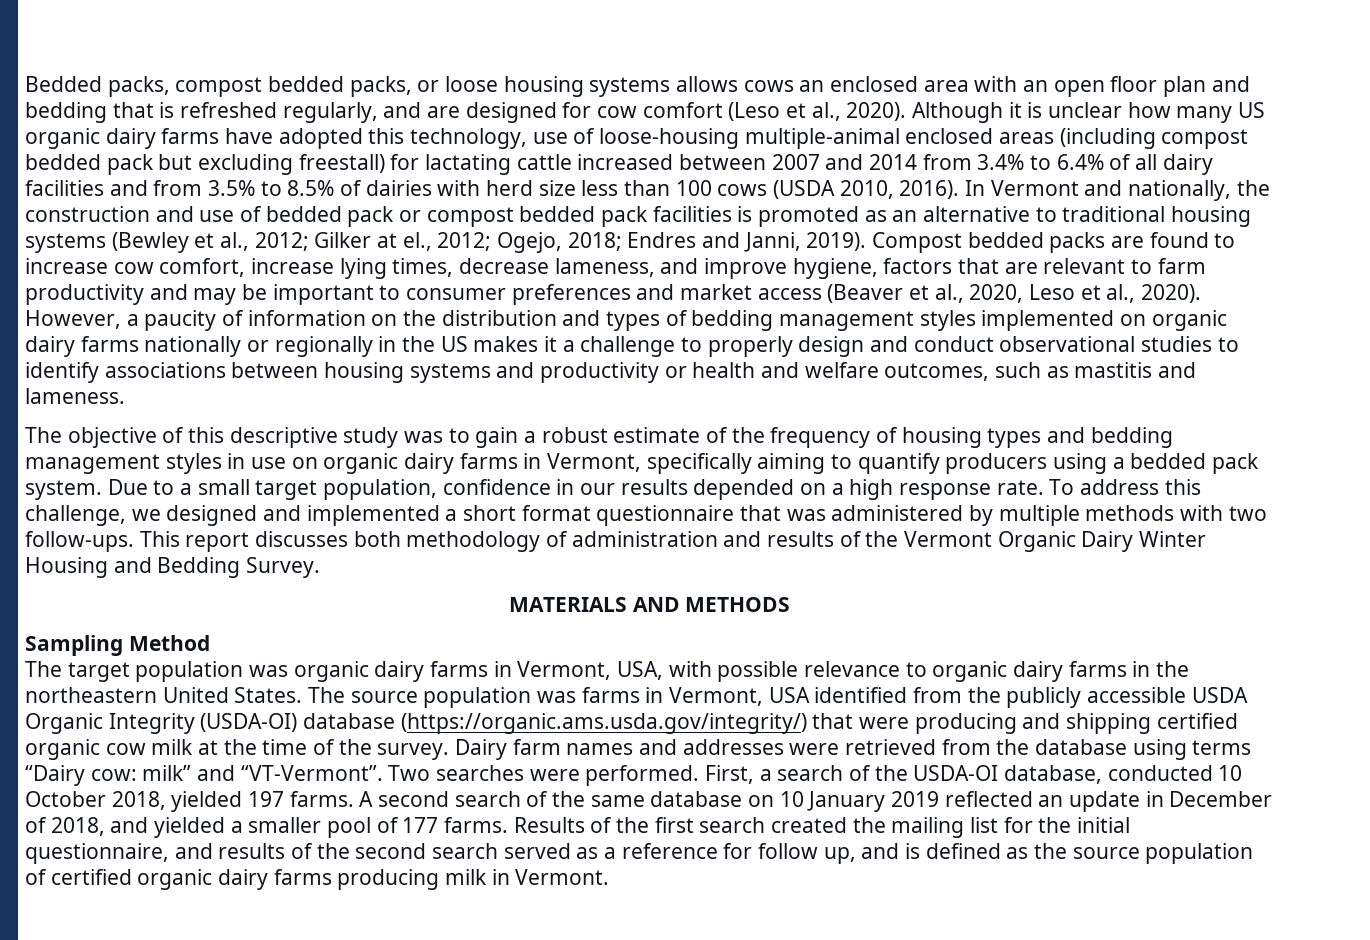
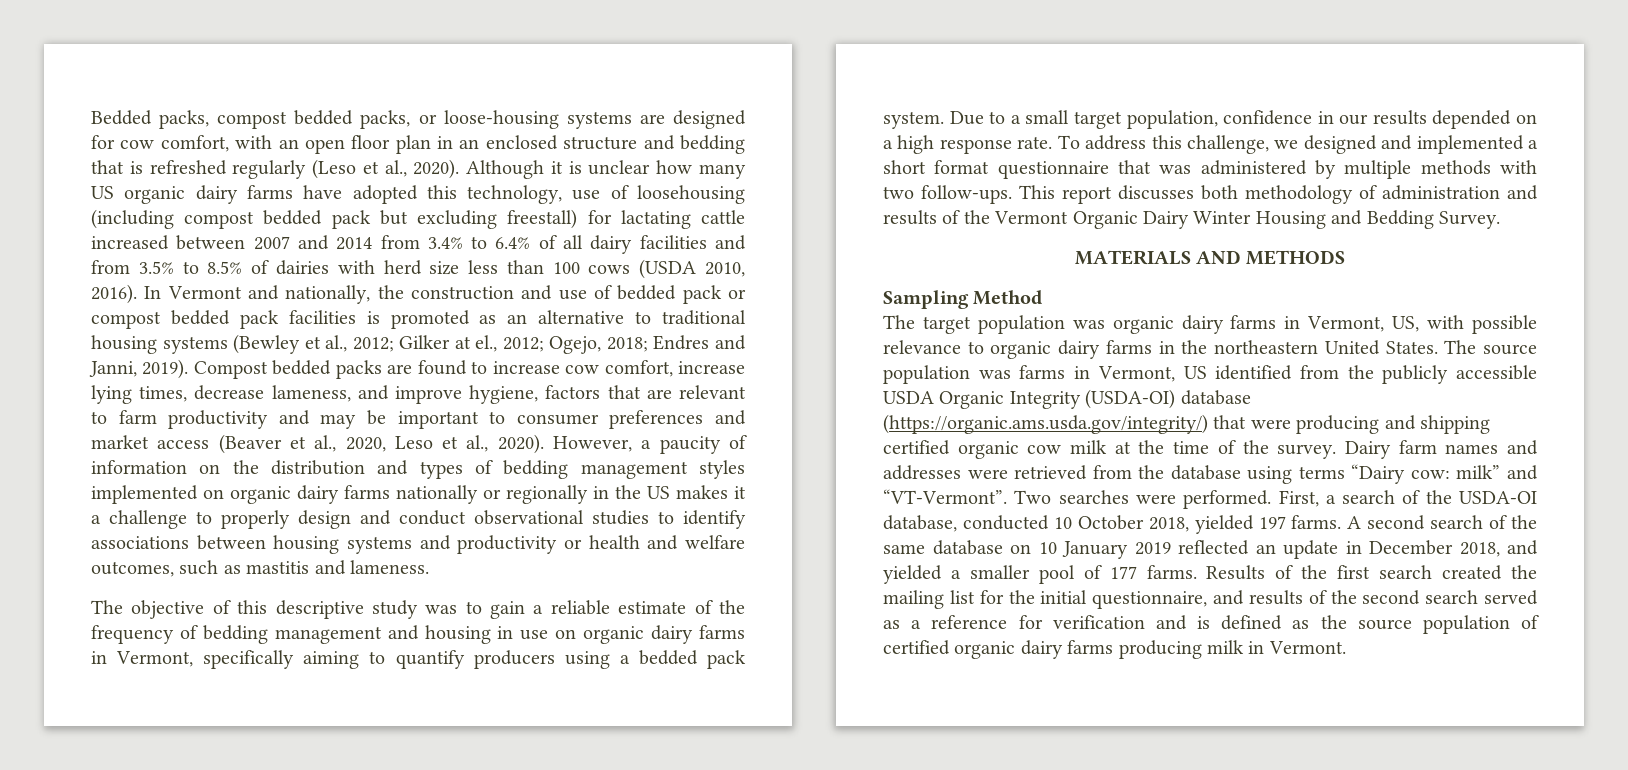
- Bedded packs, compost bedded packs, or loose housing systems allows cows an enclosed area with an open floor plan and bedding that is refreshed regularly, and are designed for cow comfort (Leso et al., 2020).
+ Bedded packs, compost bedded packs, or loose-housing systems are designed for cow comfort, with an open floor plan in an enclosed structure and bedding that is refreshed regularly (Leso et al., 2020).
- Although it is unclear how many US organic dairy farms have adopted this technology, use of loose-housing multiple-animal enclosed areas (including compost bedded pack but excluding freestall) for lactating cattle increased between 2007 and 2014 from 3.4% to 6.4% of all dairy facilities and from 3.5% to 8.5% of dairies with herd size less than 100 cows (USDA 2010, 2016).
+ Although it is unclear how many US organic dairy farms have adopted this technology, use of loosehousing (including compost bedded pack but excluding freestall) for lactating cattle increased between 2007 and 2014 from 3.4% to 6.4% of all dairy facilities and from 3.5% to 8.5% of dairies with herd size less than 100 cows (USDA 2010, 2016).
- The objective of this descriptive study was to gain a robust estimate of the frequency of housing types and bedding management styles in use on organic dairy farms in Vermont, specifically aiming to quantify producers using a bedded pack system.
+ The objective of this descriptive study was to gain a reliable estimate of the frequency of bedding management and housing in use on organic dairy farms in Vermont, specifically aiming to quantify producers using a bedded pack system.
- The target population was organic dairy farms in Vermont, USA, with possible relevance to organic dairy farms in the northeastern United States.
+ The target population was organic dairy farms in Vermont, US, with possible relevance to organic dairy farms in the northeastern United States.
- The source population was farms in Vermont, USA identified from the publicly accessible USDA Organic Integrity (USDA-OI) database (https://organic.ams.usda.gov/integrity/) that were producing and shipping certified organic cow milk at the time of the survey.
+ The source population was farms in Vermont, US identified from the publicly accessible USDA Organic Integrity (USDA-OI) database (https://organic.ams.usda.gov/integrity/) that were producing and shipping certified organic cow milk at the time of the survey.
- A second search of the same database on 10 January 2019 reflected an update in December of 2018, and yielded a smaller pool of 177 farms.
+ A second search of the same database on 10 January 2019 reflected an update in December 2018, and yielded a smaller pool of 177 farms.
- Results of the first search created the mailing list for the initial questionnaire, and results of the second search served as a reference for follow up, and is defined as the source population of certified organic dairy farms producing milk in Vermont.
+ Results of the first search created the mailing list for the initial questionnaire, and results of the second search served as a reference for verification and is defined as the source population of certified organic dairy farms producing milk in Vermont.

